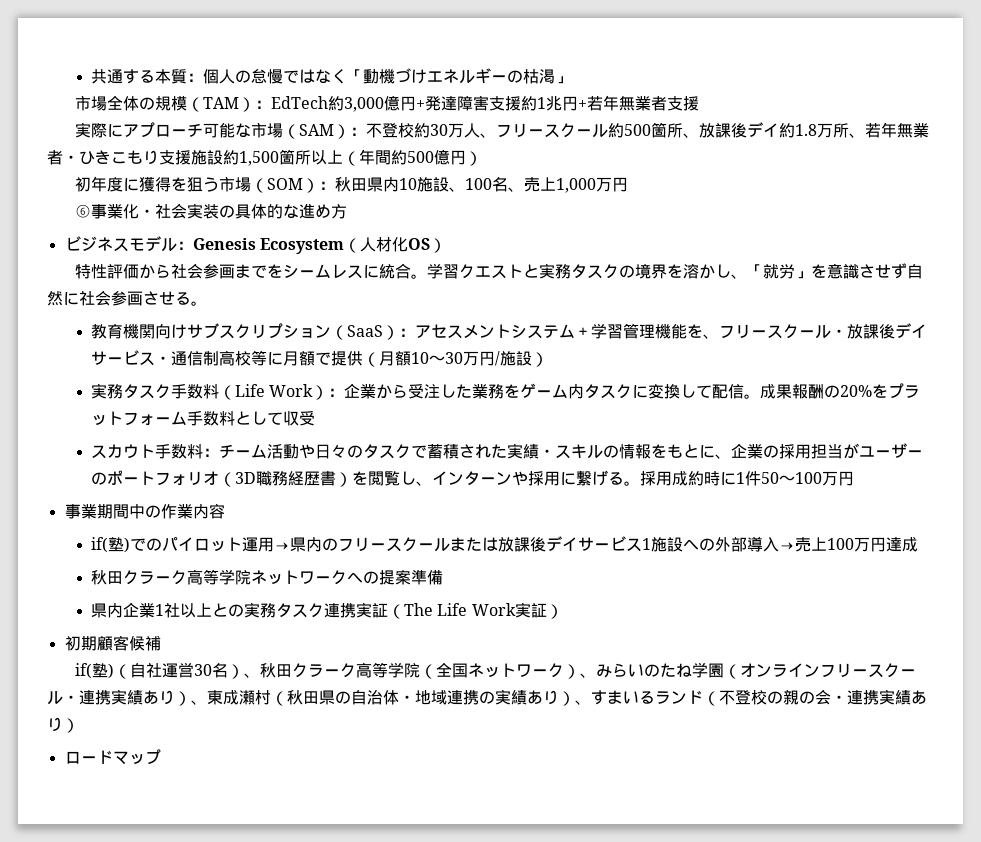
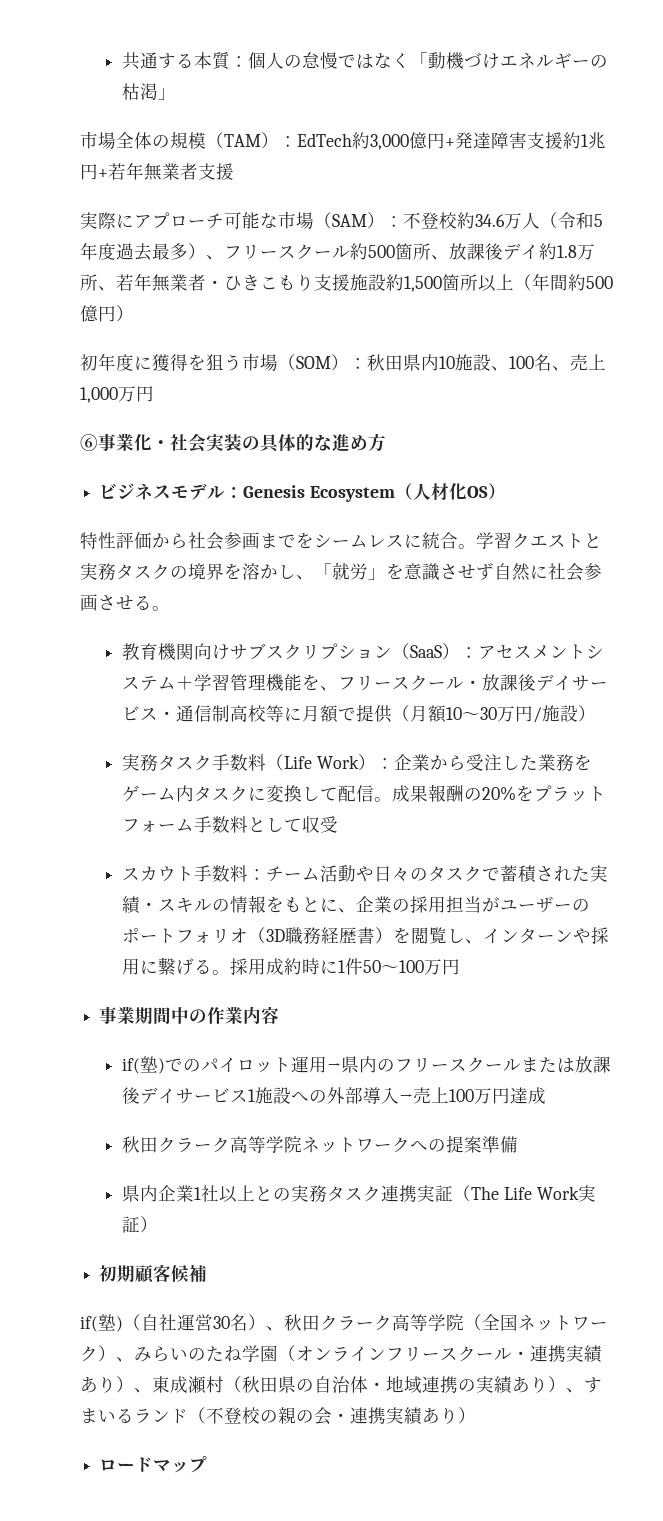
- 実際にアプローチ可能な市場（SAM）：不登校約30万人、フリースクール約500箇所、放課後デイ約1.8万所、若年無業者・ひきこもり支援施設約1,500箇所以上（年間約500億円）
+ 実際にアプローチ可能な市場（SAM）：不登校約34.6万人（令和5年度過去最多）、フリースクール約500箇所、放課後デイ約1.8万所、若年無業者・ひきこもり支援施設約1,500箇所以上（年間約500億円）

